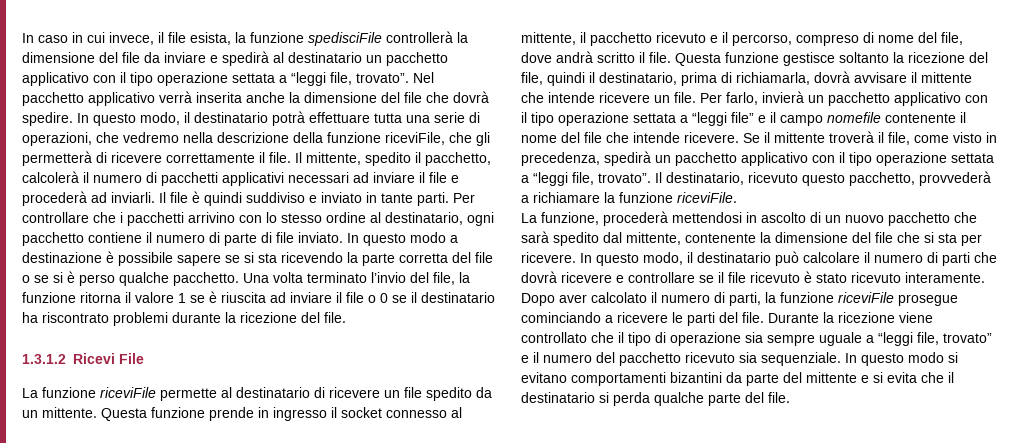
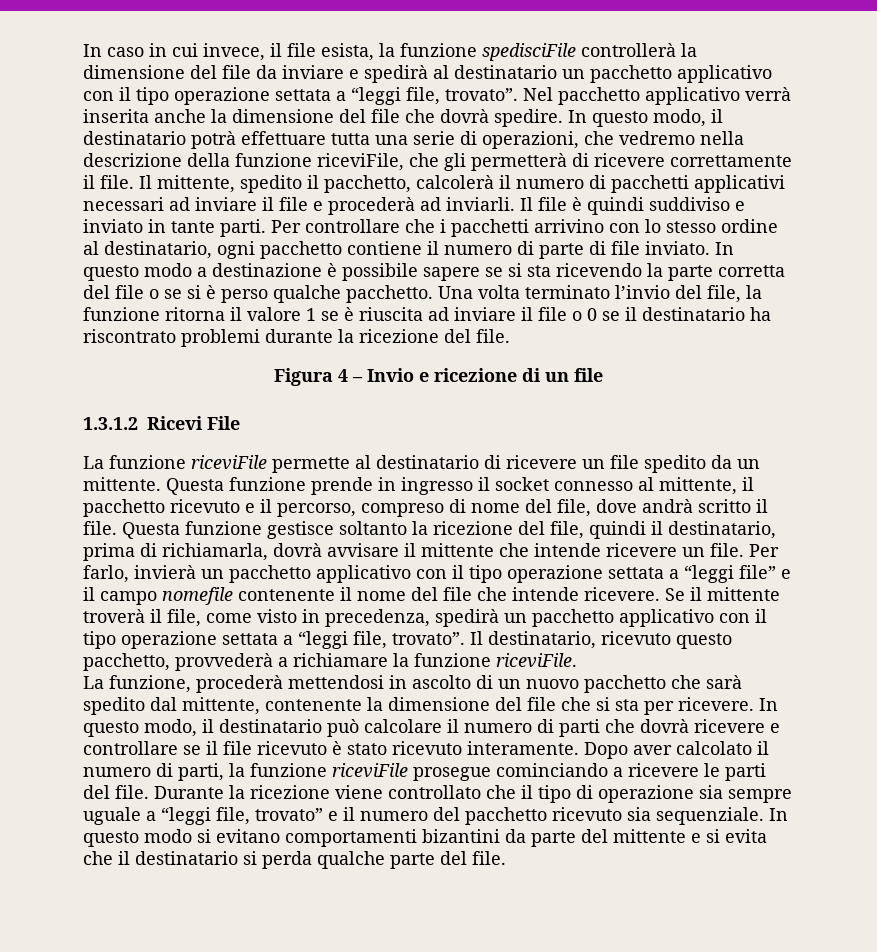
+ Figura 4 – Invio e ricezione di un file

